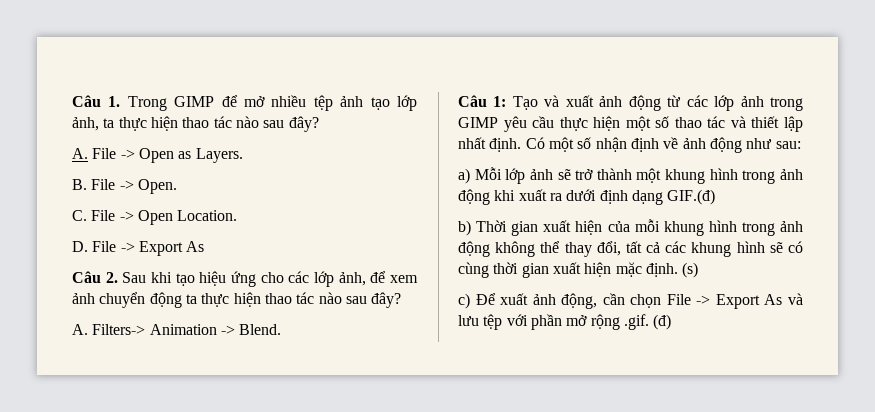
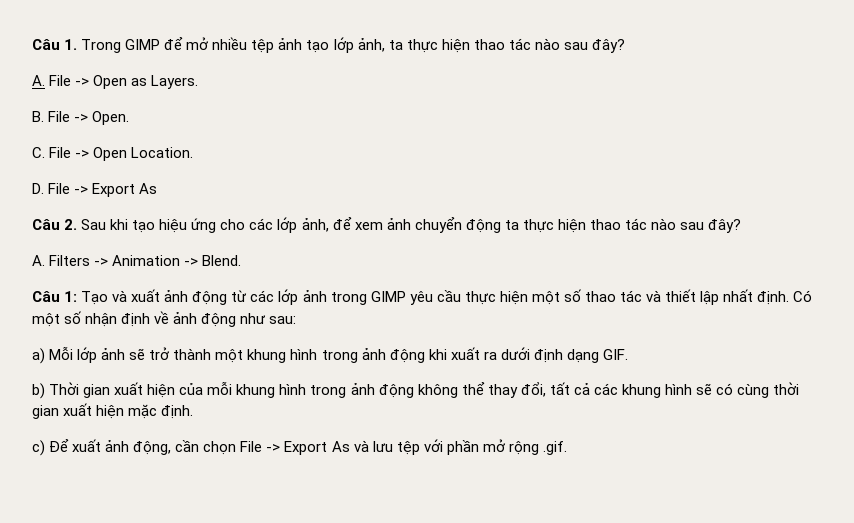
- A. Filters-> Animation -> Blend.
+ A. Filters -> Animation -> Blend.
- a) Mỗi lớp ảnh sẽ trở thành một khung hình trong ảnh động khi xuất ra dưới định dạng GIF.(đ)
+ a) Mỗi lớp ảnh sẽ trở thành một khung hình trong ảnh động khi xuất ra dưới định dạng GIF.
- (s)
- c) Để xuất ảnh động, cần chọn File -> Export As và lưu tệp với phần mở rộng .gif. (đ)
+ c) Để xuất ảnh động, cần chọn File -> Export As và lưu tệp với phần mở rộng .gif.

